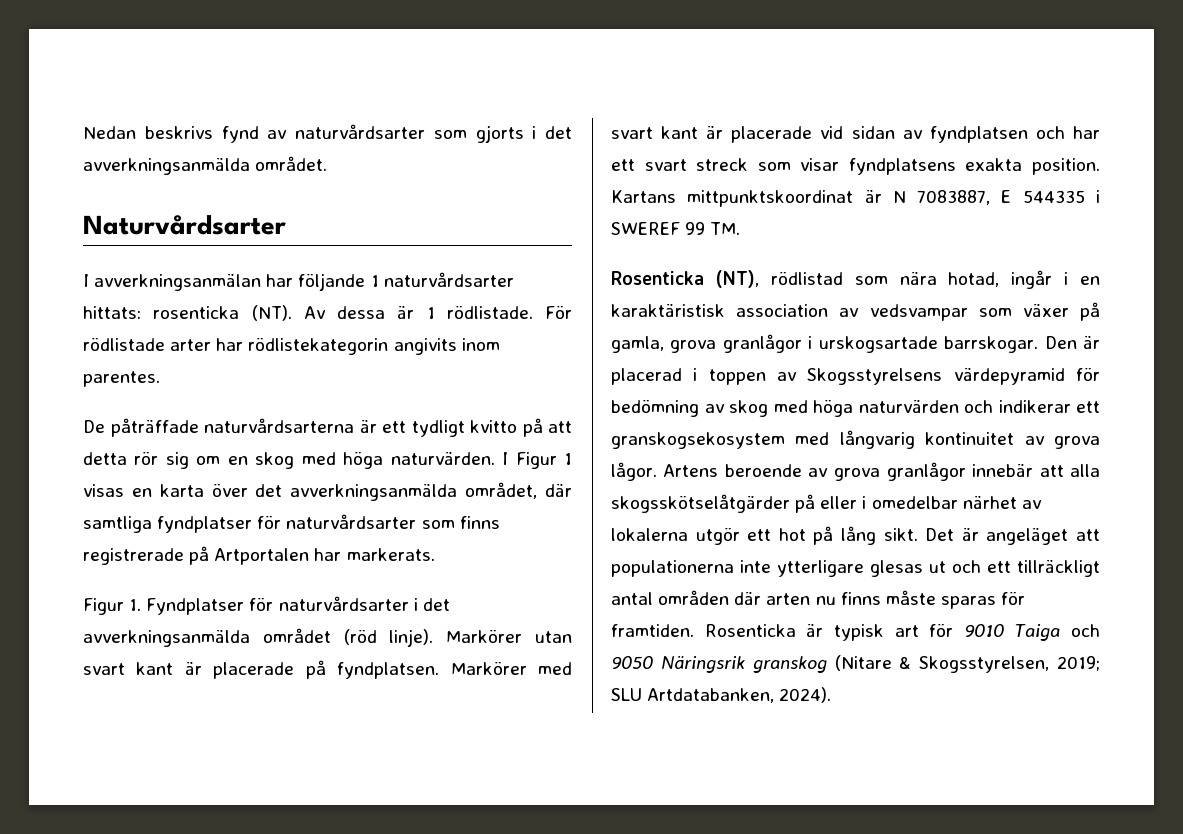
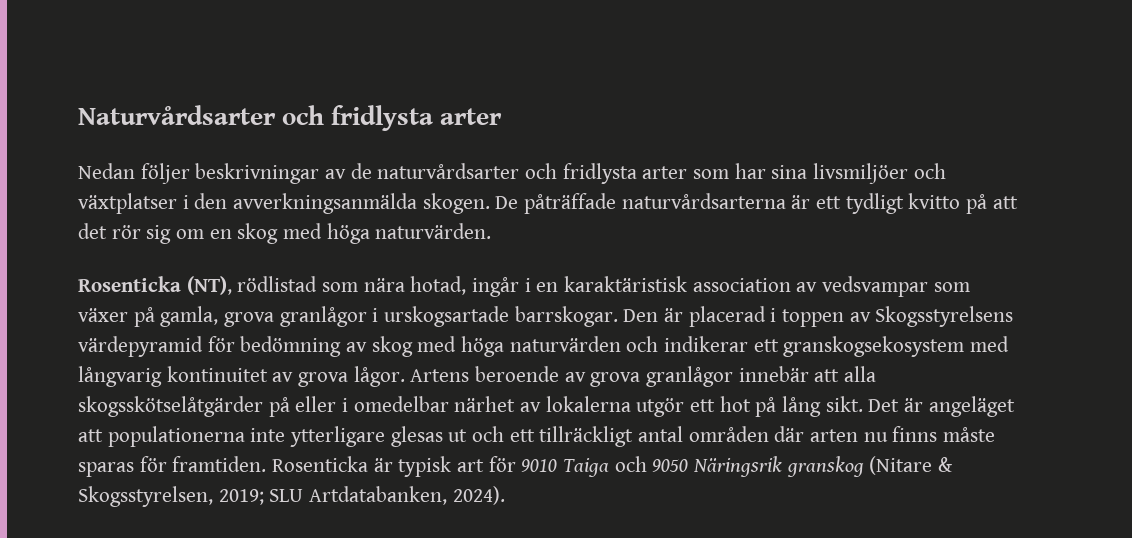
- Nedan beskrivs fynd av naturvårdsarter som gjorts i det avverkningsanmälda området.
- Naturvårdsarter
- I avverkningsanmälan har följande 1 naturvårdsarter hittats: rosenticka (NT). Av dessa är 1 rödlistade. För rödlistade arter har rödlistekategorin angivits inom parentes.
- De påträffade naturvårdsarterna är ett tydligt kvitto på att detta rör sig om en skog med höga naturvärden. I Figur 1 visas en karta över det avverkningsanmälda området, där samtliga fyndplatser för naturvårdsarter som finns registrerade på Artportalen har markerats.
- Figur 1. Fyndplatser för naturvårdsarter i det avverkningsanmälda området (röd linje). Markörer utan svart kant är placerade på fyndplatsen. Markörer med svart kant är placerade vid sidan av fyndplatsen och har ett svart streck som visar fyndplatsens exakta position. Kartans mittpunktskoordinat är N 7083887, E 544335 i SWEREF 99 TM.
+ Naturvårdsarter och fridlysta arter
+ Nedan följer beskrivningar av de naturvårdsarter och fridlysta arter som har sina livsmiljöer och växtplatser i den avverkningsanmälda skogen. De påträffade naturvårdsarterna är ett tydligt kvitto på att det rör sig om en skog med höga naturvärden.

